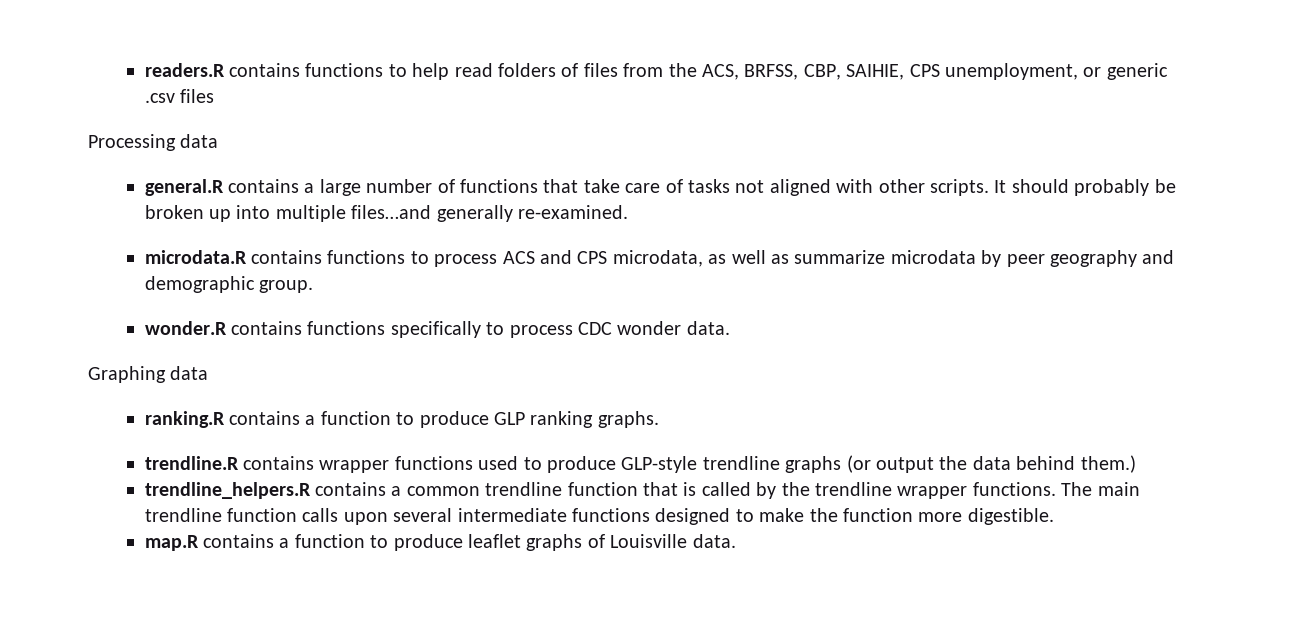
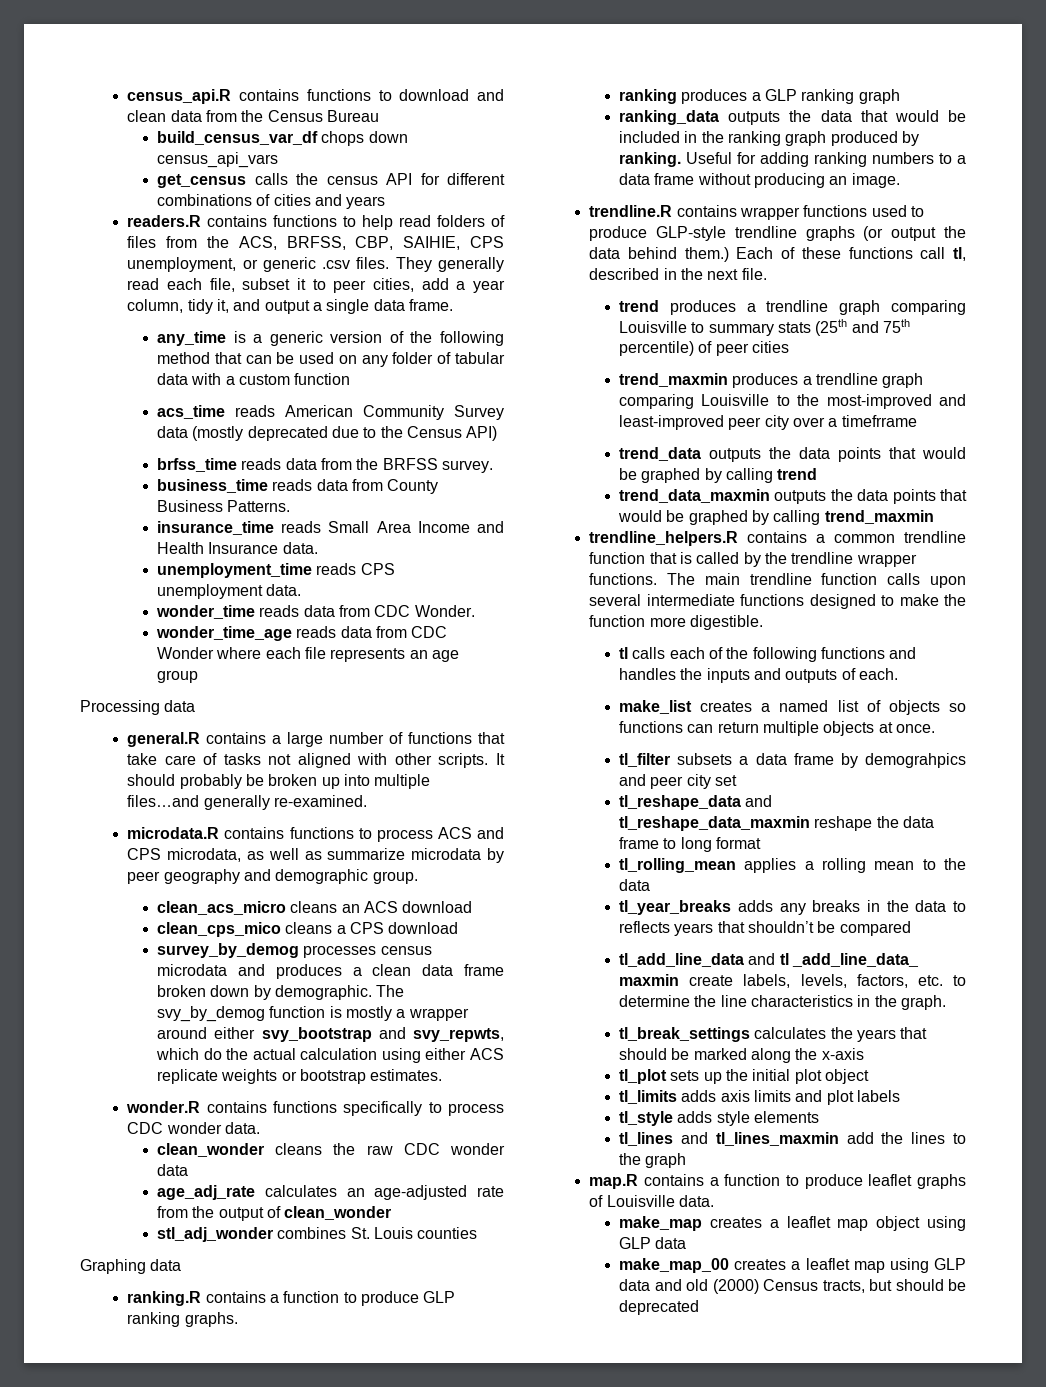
+ census_api.R contains functions to download and clean data from the Census Bureau
+ build_census_var_df chops down census_api_vars
+ get_census calls the census API for different combinations of cities and years
- readers.R contains functions to help read folders of files from the ACS, BRFSS, CBP, SAIHIE, CPS unemployment, or generic .csv files
+ readers.R contains functions to help read folders of files from the ACS, BRFSS, CBP, SAIHIE, CPS unemployment, or generic .csv files. They generally read each file, subset it to peer cities, add a year column, tidy it, and output a single data frame.
+ any_time is a generic version of the following method that can be used on any folder of tabular data with a custom function
+ acs_time reads American Community Survey data (mostly deprecated due to the Census API)
+ brfss_time reads data from the BRFSS survey.
+ business_time reads data from County Business Patterns.
+ insurance_time reads Small Area Income and Health Insurance data.
+ unemployment_time reads CPS unemployment data.
+ wonder_time reads data from CDC Wonder.
+ wonder_time_age reads data from CDC Wonder where each file represents an age group
+ clean_acs_micro cleans an ACS download
+ clean_cps_mico cleans a CPS download
+ survey_by_demog processes census microdata and produces a clean data frame broken down by demographic. The svy_by_demog function is mostly a wrapper around either svy_bootstrap and svy_repwts, which do the actual calculation using either ACS replicate weights or bootstrap estimates.
+ clean_wonder cleans the raw CDC wonder data
+ age_adj_rate calculates an age-adjusted rate from the output of clean_wonder
+ stl_adj_wonder combines St. Louis counties
+ ranking produces a GLP ranking graph
+ ranking_data outputs the data that would be included in the ranking graph produced by ranking. Useful for adding ranking numbers to a data frame without producing an image.
+ Each of these functions call tl, described in the next file.
+ trend produces a trendline graph comparing Louisville to summary stats (25th and 75th percentile) of peer cities
+ trend_maxmin produces a trendline graph comparing Louisville to the most-improved and least-improved peer city over a timefrrame
+ trend_data outputs the data points that would be graphed by calling trend
+ trend_data_maxmin outputs the data points that would be graphed by calling trend_maxmin
+ tl calls each of the following functions and handles the inputs and outputs of each.
+ make_list creates a named list of objects so functions can return multiple objects at once.
+ tl_filter subsets a data frame by demograhpics and peer city set
+ tl_reshape_data and tl_reshape_data_maxmin reshape the data frame to long format
+ tl_rolling_mean applies a rolling mean to the data
+ tl_year_breaks adds any breaks in the data to reflects years that shouldn’t be compared
+ tl_add_line_data and tl _add_line_data_ maxmin create labels, levels, factors, etc. to determine the line characteristics in the graph.
+ tl_break_settings calculates the years that should be marked along the x-axis
+ tl_plot sets up the initial plot object
+ tl_limits adds axis limits and plot labels
+ tl_style adds style elements
+ tl_lines and tl_lines_maxmin add the lines to the graph
+ make_map creates a leaflet map object using GLP data
+ make_map_00 creates a leaflet map using GLP data and old (2000) Census tracts, but should be deprecated

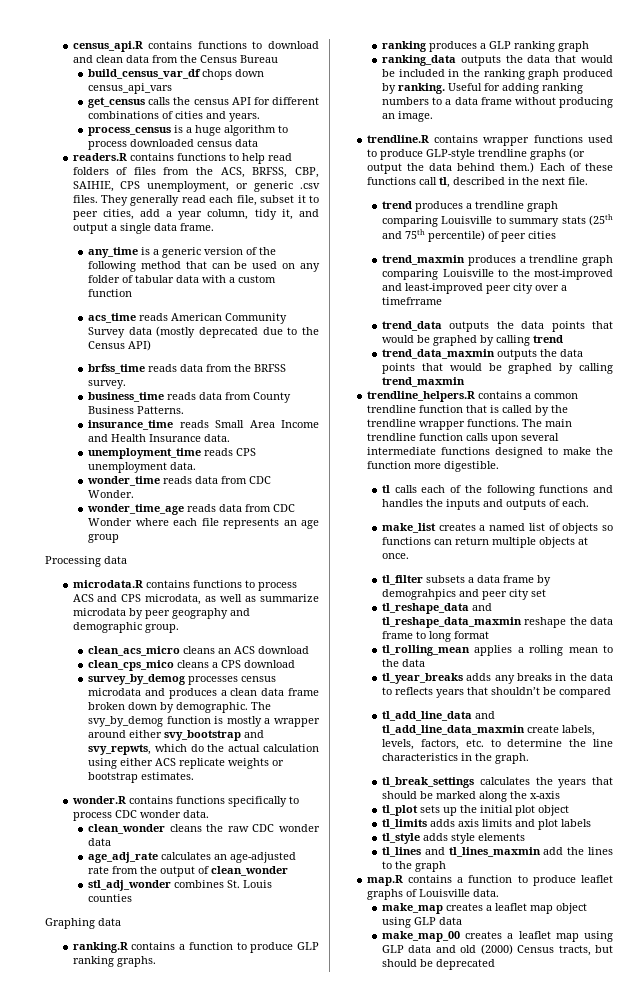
- get_census calls the census API for different combinations of cities and years
+ get_census calls the census API for different combinations of cities and years.
+ process_census is a huge algorithm to process downloaded census data
- general.R contains a large number of functions that take care of tasks not aligned with other scripts. It should probably be broken up into multiple files…and generally re-examined.
- tl_add_line_data and tl _add_line_data_ maxmin create labels, levels, factors, etc. to determine the line characteristics in the graph.
+ tl_add_line_data and tl_add_line_data_maxmin create labels, levels, factors, etc. to determine the line characteristics in the graph.

